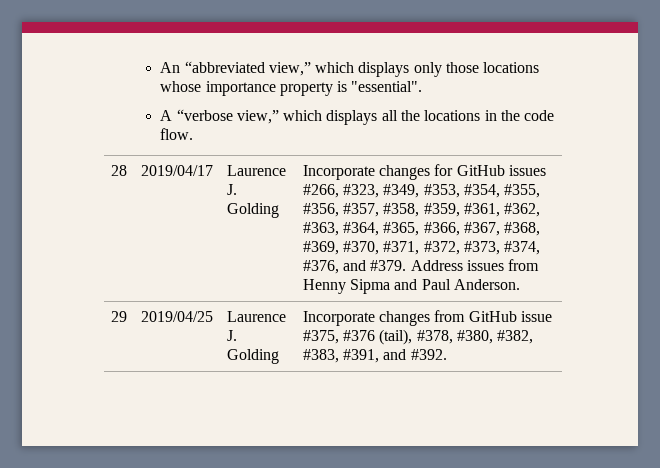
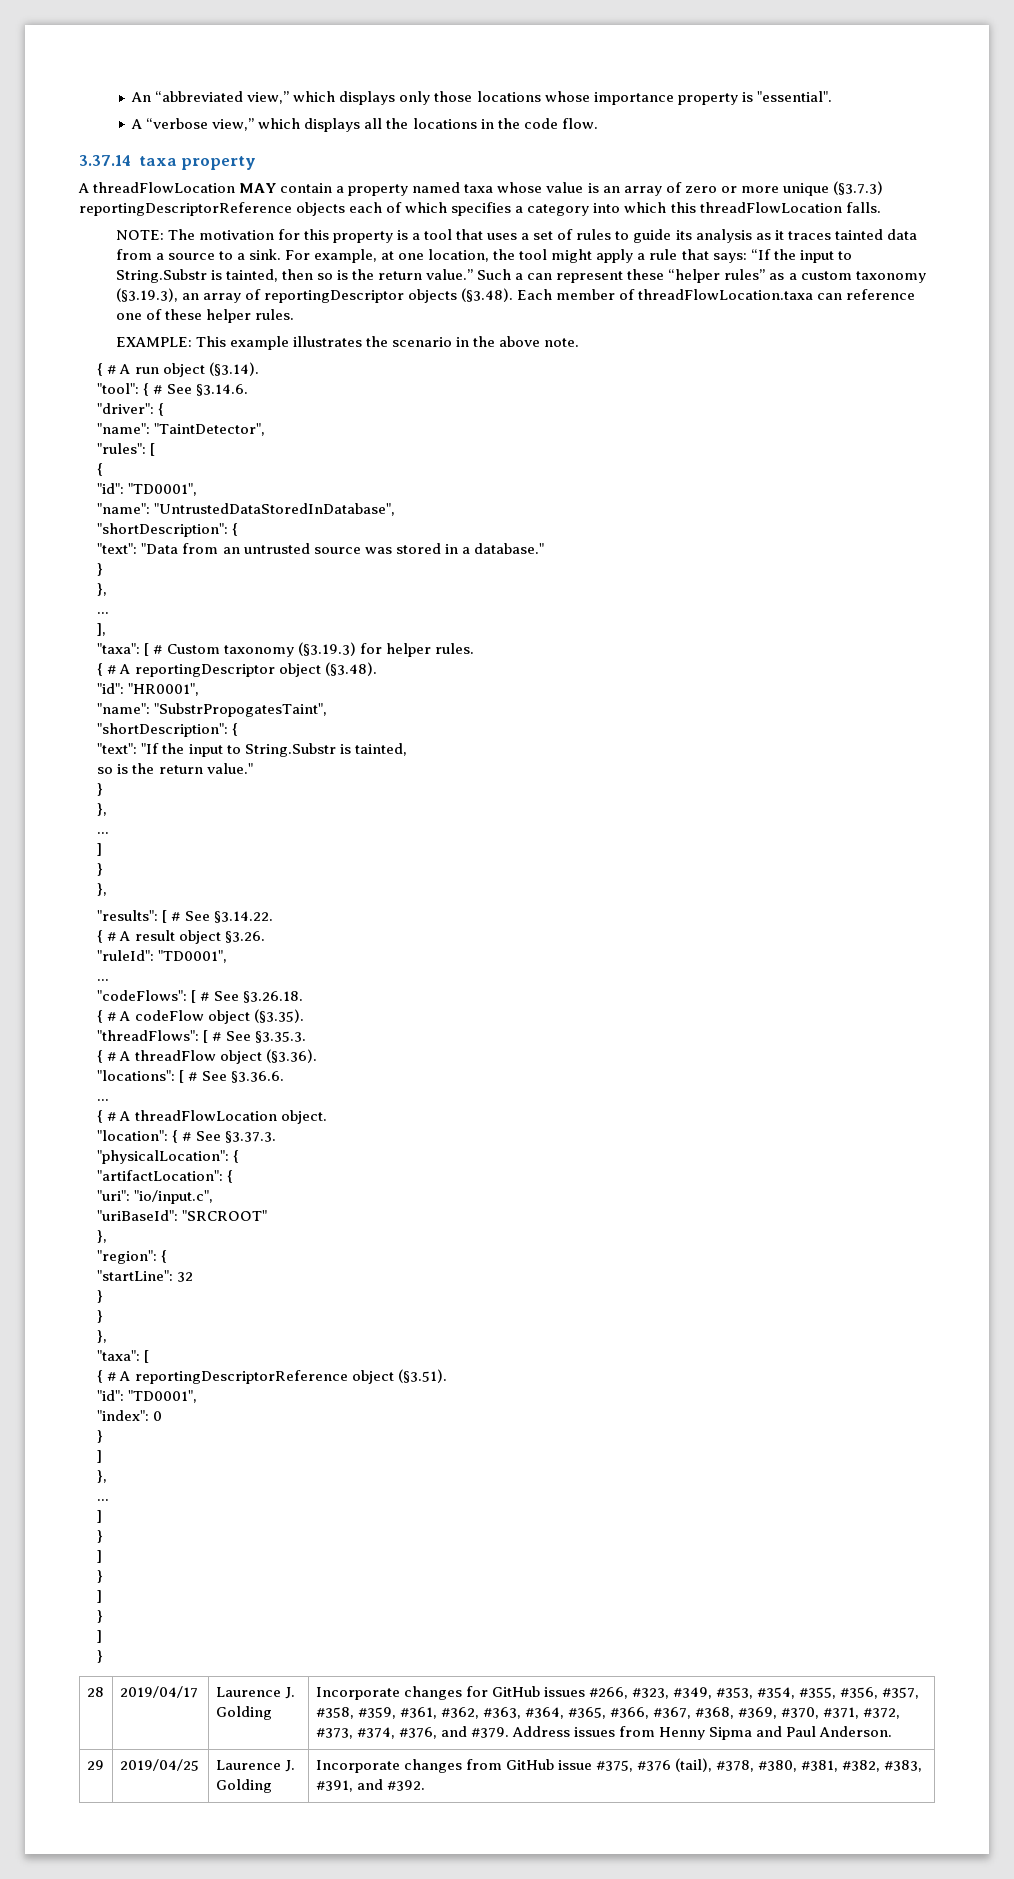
+ 3.37.14 taxa property
+ A threadFlowLocation MAY contain a property named taxa whose value is an array of zero or more unique (§3.7.3) reportingDescriptorReference objects each of which specifies a category into which this threadFlowLocation falls.
+ NOTE: The motivation for this property is a tool that uses a set of rules to guide its analysis as it traces tainted data from a source to a sink. For example, at one location, the tool might apply a rule that says: “If the input to String.Substr is tainted, then so is the return value.” Such a can represent these “helper rules” as a custom taxonomy (§3.19.3), an array of reportingDescriptor objects (§3.48). Each member of threadFlowLocation.taxa can reference one of these helper rules.
+ EXAMPLE: This example illustrates the scenario in the above note.
+ { # A run object (§3.14).
+ "tool": { # See §3.14.6.
+ "driver": {
+ "name": "TaintDetector",
+ "rules": [
+ {
+ "id": "TD0001",
+ "name": "UntrustedDataStoredInDatabase",
+ "shortDescription": {
+ "text": "Data from an untrusted source was stored in a database."
+ }
+ },
+ ...
+ ],
+ "taxa": [ # Custom taxonomy (§3.19.3) for helper rules.
+ { # A reportingDescriptor object (§3.48).
+ "id": "HR0001",
+ "name": "SubstrPropogatesTaint",
+ "shortDescription": {
+ "text": "If the input to String.Substr is tainted,
+ so is the return value."
+ }
+ },
+ ...
+ ]
+ }
+ },
+ "results": [ # See §3.14.22.
+ { # A result object §3.26.
+ "ruleId": "TD0001",
+ ...
+ "codeFlows": [ # See §3.26.18.
+ { # A codeFlow object (§3.35).
+ "threadFlows": [ # See §3.35.3.
+ { # A threadFlow object (§3.36).
+ "locations": [ # See §3.36.6.
+ ...
+ { # A threadFlowLocation object.
+ "location": { # See §3.37.3.
+ "physicalLocation": {
+ "artifactLocation": {
+ "uri": "io/input.c",
+ "uriBaseId": "SRCROOT"
+ },
+ "region": {
+ "startLine": 32
+ }
+ }
+ },
+ "taxa": [
+ { # A reportingDescriptorReference object (§3.51).
+ "id": "TD0001",
+ "index": 0
+ }
+ ]
+ },
+ ...
+ ]
+ }
+ ]
+ }
+ ]
+ }
+ ]
+ }
- 29 | 2019/04/25 | Laurence J. Golding | Incorporate changes from GitHub issue #375, #376 (tail), #378, #380, #382, #383, #391, and #392.
+ 29 | 2019/04/25 | Laurence J. Golding | Incorporate changes from GitHub issue #375, #376 (tail), #378, #380, #381, #382, #383, #391, and #392.

